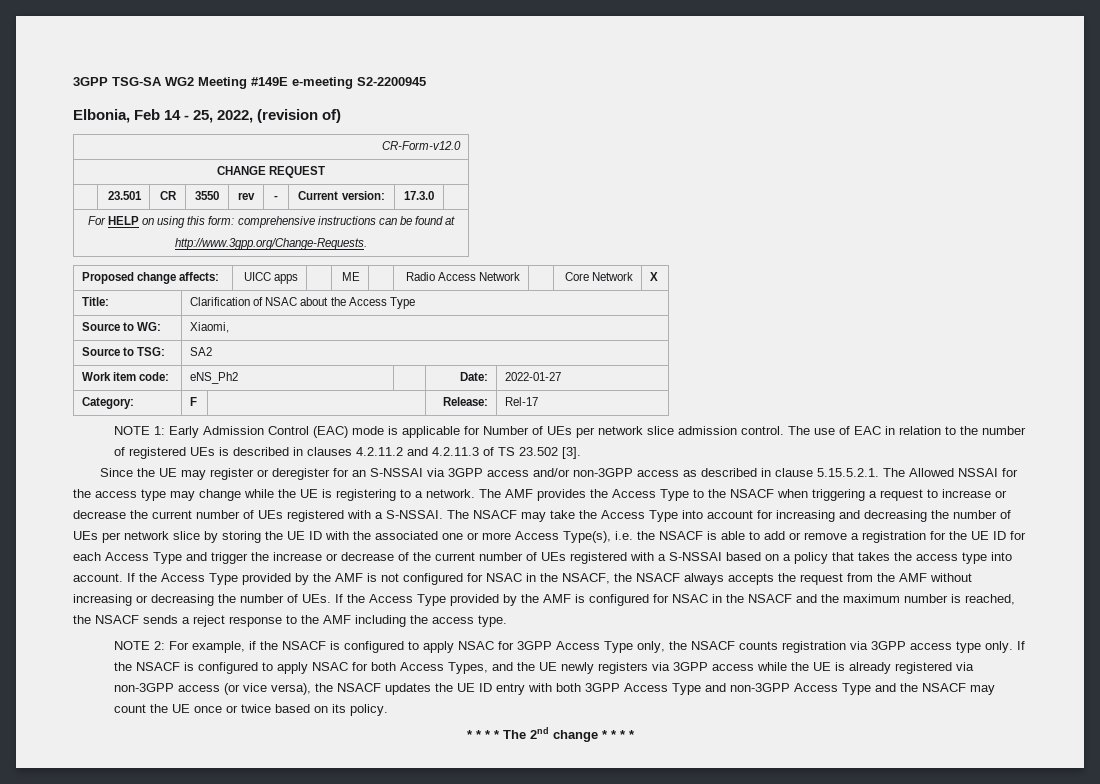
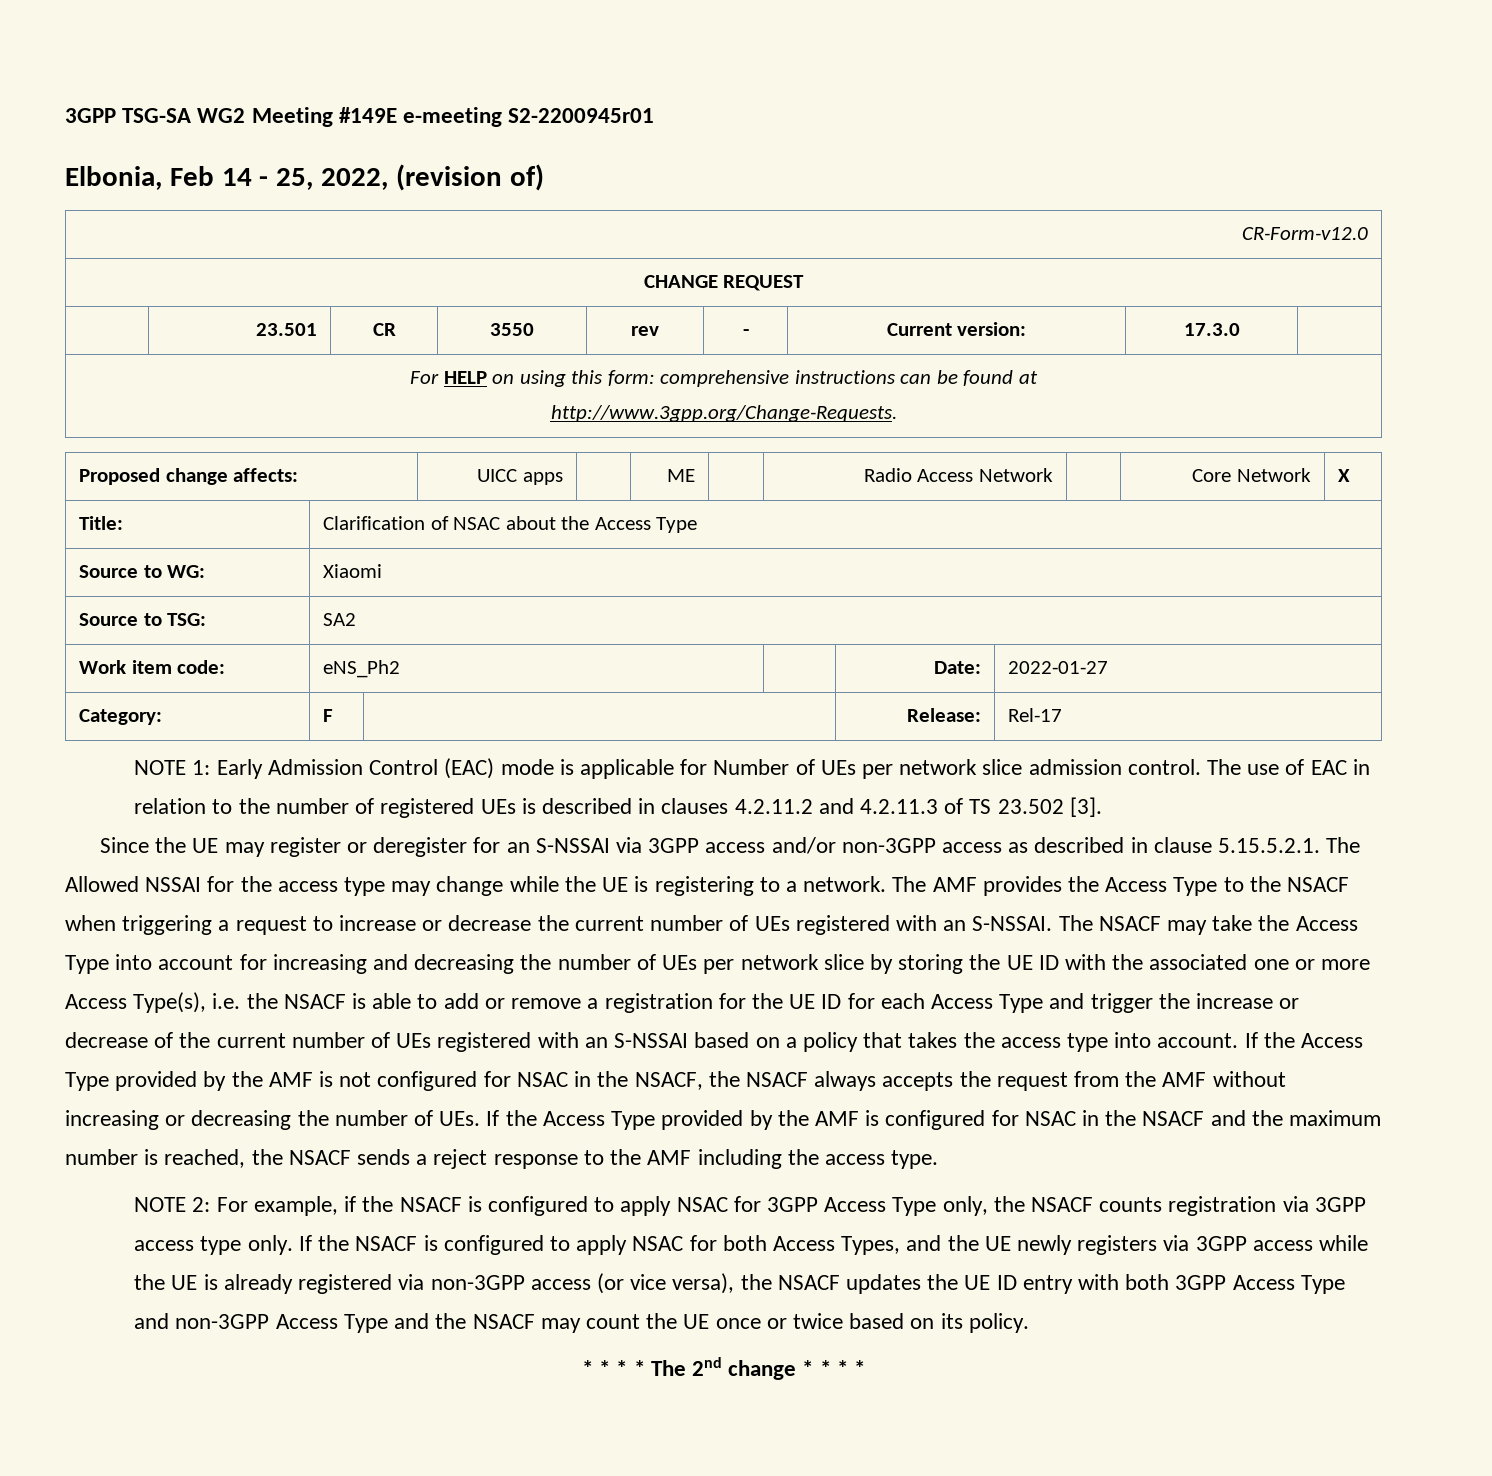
- 3GPP TSG-SA WG2 Meeting #149E e-meeting S2-2200945
+ 3GPP TSG-SA WG2 Meeting #149E e-meeting S2-2200945r01
- Source to WG: | Xiaomi,
+ Source to WG: | Xiaomi
- The AMF provides the Access Type to the NSACF when triggering a request to increase or decrease the current number of UEs registered with a S-NSSAI.
+ The AMF provides the Access Type to the NSACF when triggering a request to increase or decrease the current number of UEs registered with an S-NSSAI.
- The NSACF may take the Access Type into account for increasing and decreasing the number of UEs per network slice by storing the UE ID with the associated one or more Access Type(s), i.e. the NSACF is able to add or remove a registration for the UE ID for each Access Type and trigger the increase or decrease of the current number of UEs registered with a S-NSSAI based on a policy that takes the access type into account.
+ The NSACF may take the Access Type into account for increasing and decreasing the number of UEs per network slice by storing the UE ID with the associated one or more Access Type(s), i.e. the NSACF is able to add or remove a registration for the UE ID for each Access Type and trigger the increase or decrease of the current number of UEs registered with an S-NSSAI based on a policy that takes the access type into account.

